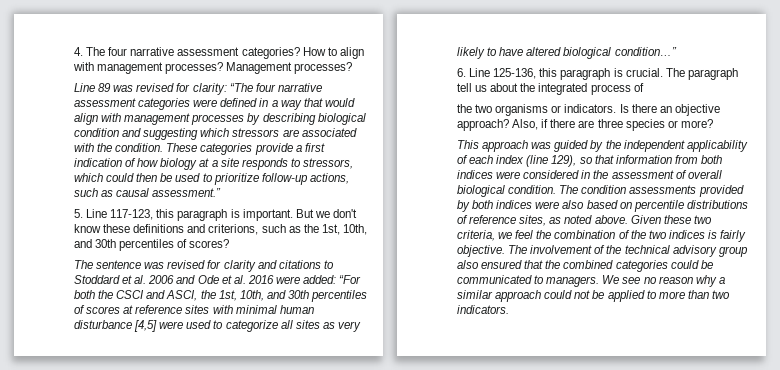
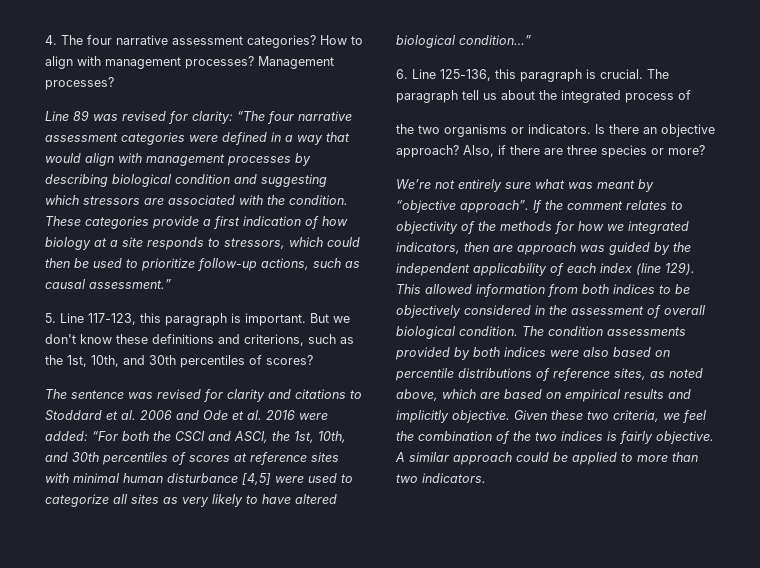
- This approach was guided by the independent applicability of each index (line 129), so that information from both indices were considered in the assessment of overall biological condition.
+ We’re not entirely sure what was meant by “objective approach”. If the comment relates to objectivity of the methods for how we integrated indicators, then are approach was guided by the independent applicability of each index (line 129). This allowed information from both indices to be objectively considered in the assessment of overall biological condition.
- The condition assessments provided by both indices were also based on percentile distributions of reference sites, as noted above.
+ The condition assessments provided by both indices were also based on percentile distributions of reference sites, as noted above, which are based on empirical results and implicitly objective.
- The involvement of the technical advisory group also ensured that the combined categories could be communicated to managers. We see no reason why a similar approach could not be applied to more than two indicators.
+ A similar approach could be applied to more than two indicators.

